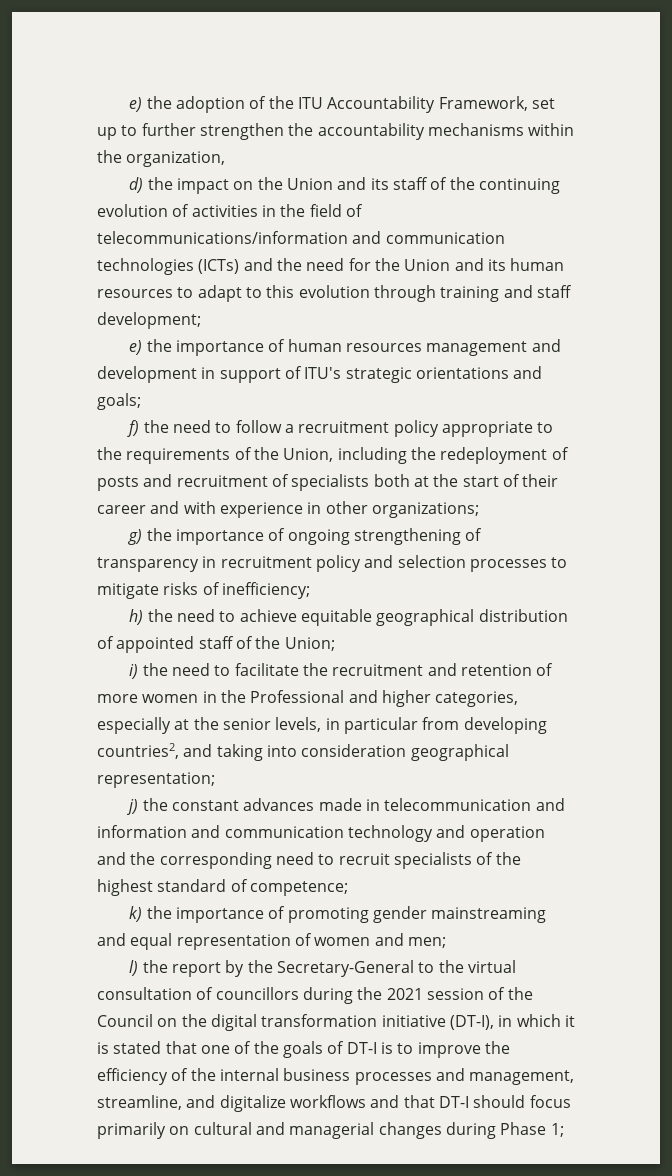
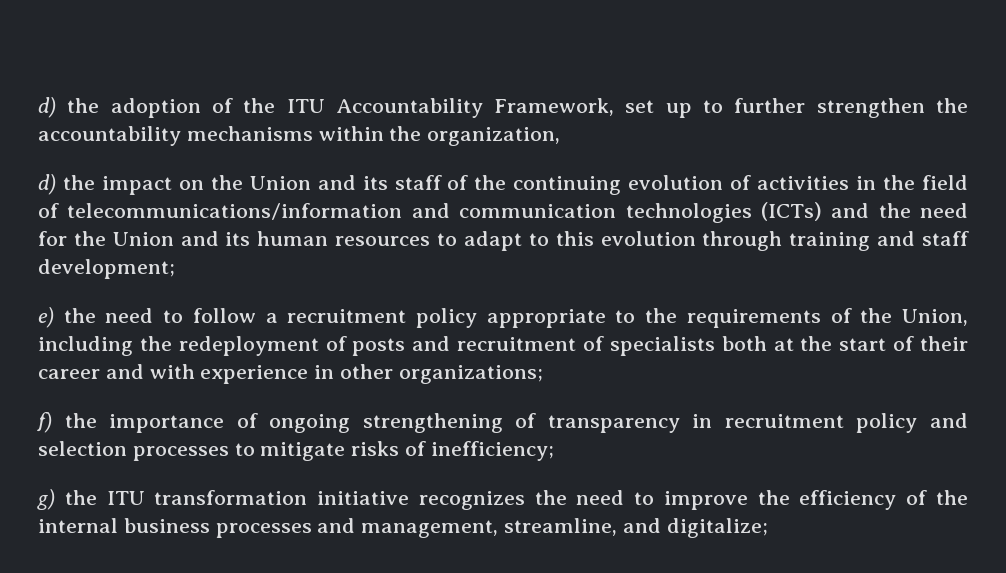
- e) the adoption of the ITU Accountability Framework, set up to further strengthen the accountability mechanisms within the organization,
+ d) the adoption of the ITU Accountability Framework, set up to further strengthen the accountability mechanisms within the organization,
- e) the importance of human resources management and development in support of ITU's strategic orientations and goals;
- f) the need to follow a recruitment policy appropriate to the requirements of the Union, including the redeployment of posts and recruitment of specialists both at the start of their career and with experience in other organizations;
+ e) the need to follow a recruitment policy appropriate to the requirements of the Union, including the redeployment of posts and recruitment of specialists both at the start of their career and with experience in other organizations;
- g) the importance of ongoing strengthening of transparency in recruitment policy and selection processes to mitigate risks of inefficiency;
+ f) the importance of ongoing strengthening of transparency in recruitment policy and selection processes to mitigate risks of inefficiency;
- h) the need to achieve equitable geographical distribution of appointed staff of the Union;
- i) the need to facilitate the recruitment and retention of more women in the Professional and higher categories, especially at the senior levels, in particular from developing countries2, and taking into consideration geographical representation;
- j) the constant advances made in telecommunication and information and communication technology and operation and the corresponding need to recruit specialists of the highest standard of competence;
- k) the importance of promoting gender mainstreaming and equal representation of women and men;
- l) the report by the Secretary-General to the virtual consultation of councillors during the 2021 session of the Council on the digital transformation initiative (DT-I), in which it is stated that one of the goals of DT-I is to improve the efficiency of the internal business processes and management, streamline, and digitalize workflows and that DT-I should focus primarily on cultural and managerial changes during Phase 1;
+ g) the ITU transformation initiative recognizes the need to improve the efficiency of the internal business processes and management, streamline, and digitalize;

